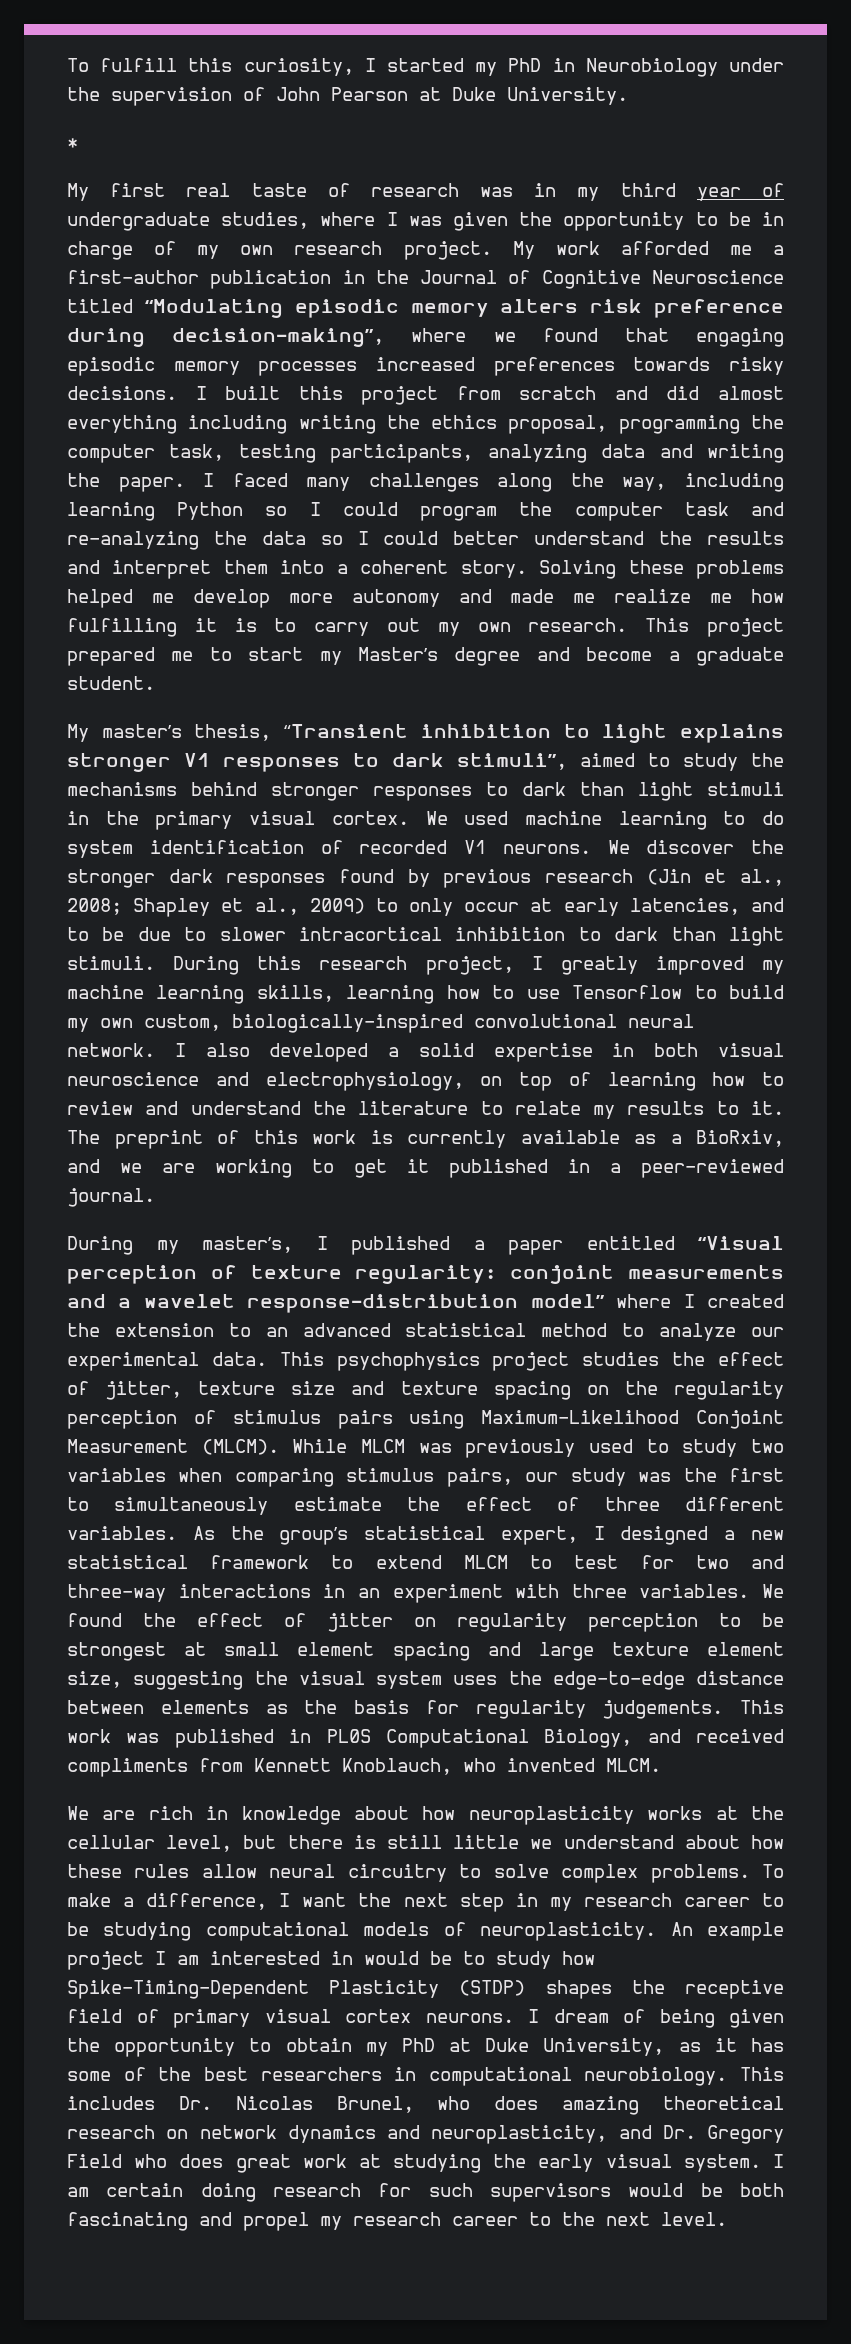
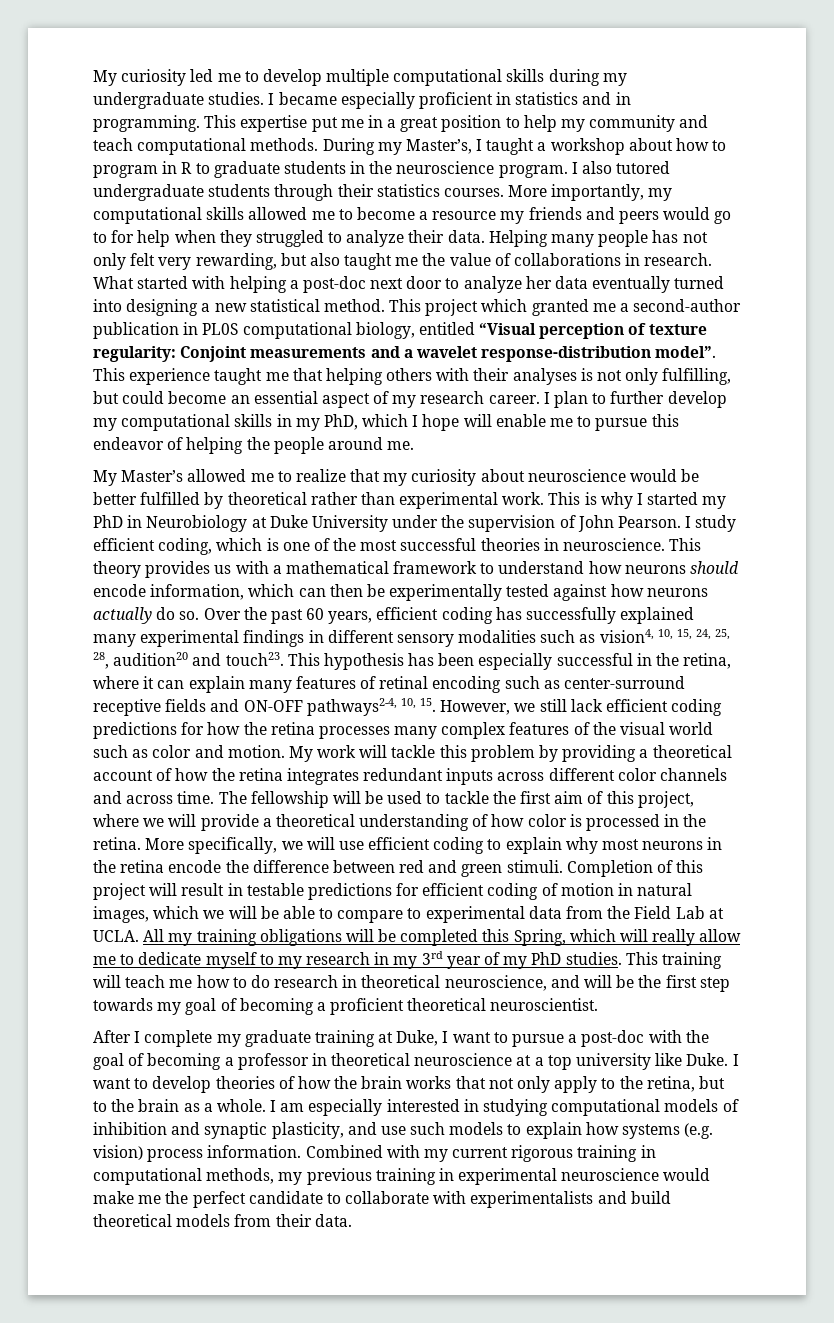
- To fulfill this curiosity, I started my PhD in Neurobiology under the supervision of John Pearson at Duke University.
- *
- My first real taste of research was in my third year of undergraduate studies, where I was given the opportunity to be in charge of my own research project. My work afforded me a first-author publication in the Journal of Cognitive Neuroscience titled “Modulating episodic memory alters risk preference during decision-making”, where we found that engaging episodic memory processes increased preferences towards risky decisions. I built this project from scratch and did almost everything including writing the ethics proposal, programming the computer task, testing participants, analyzing data and writing the paper. I faced many challenges along the way, including learning Python so I could program the computer task and re-analyzing the data so I could better understand the results and interpret them into a coherent story. Solving these problems helped me develop more autonomy and made me realize me how fulfilling it is to carry out my own research. This project prepared me to start my Master’s degree and become a graduate student.
- My master’s thesis, “Transient inhibition to light explains stronger V1 responses to dark stimuli”, aimed to study the mechanisms behind stronger responses to dark than light stimuli in the primary visual cortex. We used machine learning to do system identification of recorded V1 neurons. We discover the stronger dark responses found by previous research (Jin et al., 2008; Shapley et al., 2009) to only occur at early latencies, and to be due to slower intracortical inhibition to dark than light stimuli. During this research project, I greatly improved my machine learning skills, learning how to use Tensorflow to build my own custom, biologically-inspired convolutional neural network. I also developed a solid expertise in both visual neuroscience and electrophysiology, on top of learning how to review and understand the literature to relate my results to it. The preprint of this work is currently available as a BioRxiv, and we are working to get it published in a peer-reviewed journal.
- During my master’s, I published a paper entitled “Visual perception of texture regularity: conjoint measurements and a wavelet response-distribution model” where I created the extension to an advanced statistical method to analyze our experimental data. This psychophysics project studies the effect of jitter, texture size and texture spacing on the regularity perception of stimulus pairs using Maximum-Likelihood Conjoint Measurement (MLCM). While MLCM was previously used to study two variables when comparing stimulus pairs, our study was the first to simultaneously estimate the effect of three different variables. As the group’s statistical expert, I designed a new statistical framework to extend MLCM to test for two and three-way interactions in an experiment with three variables. We found the effect of jitter on regularity perception to be strongest at small element spacing and large texture element size, suggesting the visual system uses the edge-to-edge distance between elements as the basis for regularity judgements. This work was published in PL0S Computational Biology, and received compliments from Kennett Knoblauch, who invented MLCM.
- We are rich in knowledge about how neuroplasticity works at the cellular level, but there is still little we understand about how these rules allow neural circuitry to solve complex problems. To make a difference, I want the next step in my research career to be studying computational models of neuroplasticity. An example project I am interested in would be to study how Spike-Timing-Dependent Plasticity (STDP) shapes the receptive field of primary visual cortex neurons. I dream of being given the opportunity to obtain my PhD at Duke University, as it has some of the best researchers in computational neurobiology. This includes Dr. Nicolas Brunel, who does amazing theoretical research on network dynamics and neuroplasticity, and Dr. Gregory Field who does great work at studying the early visual system. I am certain doing research for such supervisors would be both fascinating and propel my research career to the next level.
+ My curiosity led me to develop multiple computational skills during my undergraduate studies. I became especially proficient in statistics and in programming. This expertise put me in a great position to help my community and teach computational methods. During my Master’s, I taught a workshop about how to program in R to graduate students in the neuroscience program. I also tutored undergraduate students through their statistics courses. More importantly, my computational skills allowed me to become a resource my friends and peers would go to for help when they struggled to analyze their data. Helping many people has not only felt very rewarding, but also taught me the value of collaborations in research. What started with helping a post-doc next door to analyze her data eventually turned into designing a new statistical method. This project which granted me a second-author publication in PL0S computational biology, entitled “Visual perception of texture regularity: Conjoint measurements and a wavelet response-distribution model”. This experience taught me that helping others with their analyses is not only fulfilling, but could become an essential aspect of my research career. I plan to further develop my computational skills in my PhD, which I hope will enable me to pursue this endeavor of helping the people around me.
+ My Master’s allowed me to realize that my curiosity about neuroscience would be better fulfilled by theoretical rather than experimental work. This is why I started my PhD in Neurobiology at Duke University under the supervision of John Pearson. I study efficient coding, which is one of the most successful theories in neuroscience. This theory provides us with a mathematical framework to understand how neurons should encode information, which can then be experimentally tested against how neurons actually do so. Over the past 60 years, efficient coding has successfully explained many experimental findings in different sensory modalities such as vision4, 10, 15, 24, 25, 28, audition20 and touch23. This hypothesis has been especially successful in the retina, where it can explain many features of retinal encoding such as center-surround receptive fields and ON-OFF pathways2-4, 10, 15. However, we still lack efficient coding predictions for how the retina processes many complex features of the visual world such as color and motion. My work will tackle this problem by providing a theoretical account of how the retina integrates redundant inputs across different color channels and across time. The fellowship will be used to tackle the first aim of this project, where we will provide a theoretical understanding of how color is processed in the retina. More specifically, we will use efficient coding to explain why most neurons in the retina encode the difference between red and green stimuli. Completion of this project will result in testable predictions for efficient coding of motion in natural images, which we will be able to compare to experimental data from the Field Lab at UCLA. All my training obligations will be completed this Spring, which will really allow me to dedicate myself to my research in my 3rd year of my PhD studies. This training will teach me how to do research in theoretical neuroscience, and will be the first step towards my goal of becoming a proficient theoretical neuroscientist.
+ After I complete my graduate training at Duke, I want to pursue a post-doc with the goal of becoming a professor in theoretical neuroscience at a top university like Duke. I want to develop theories of how the brain works that not only apply to the retina, but to the brain as a whole. I am especially interested in studying computational models of inhibition and synaptic plasticity, and use such models to explain how systems (e.g. vision) process information. Combined with my current rigorous training in computational methods, my previous training in experimental neuroscience would make me the perfect candidate to collaborate with experimentalists and build theoretical models from their data.

